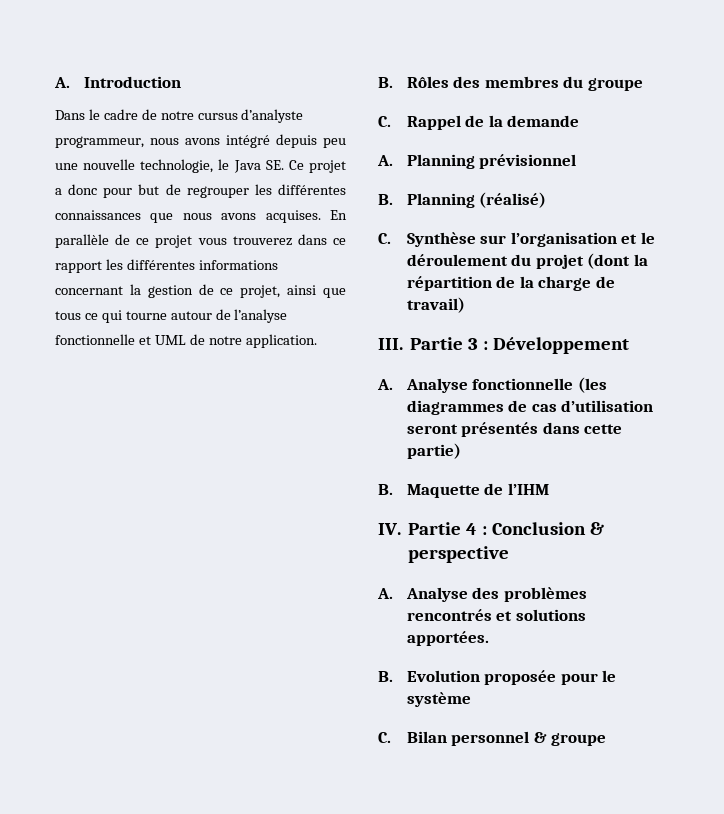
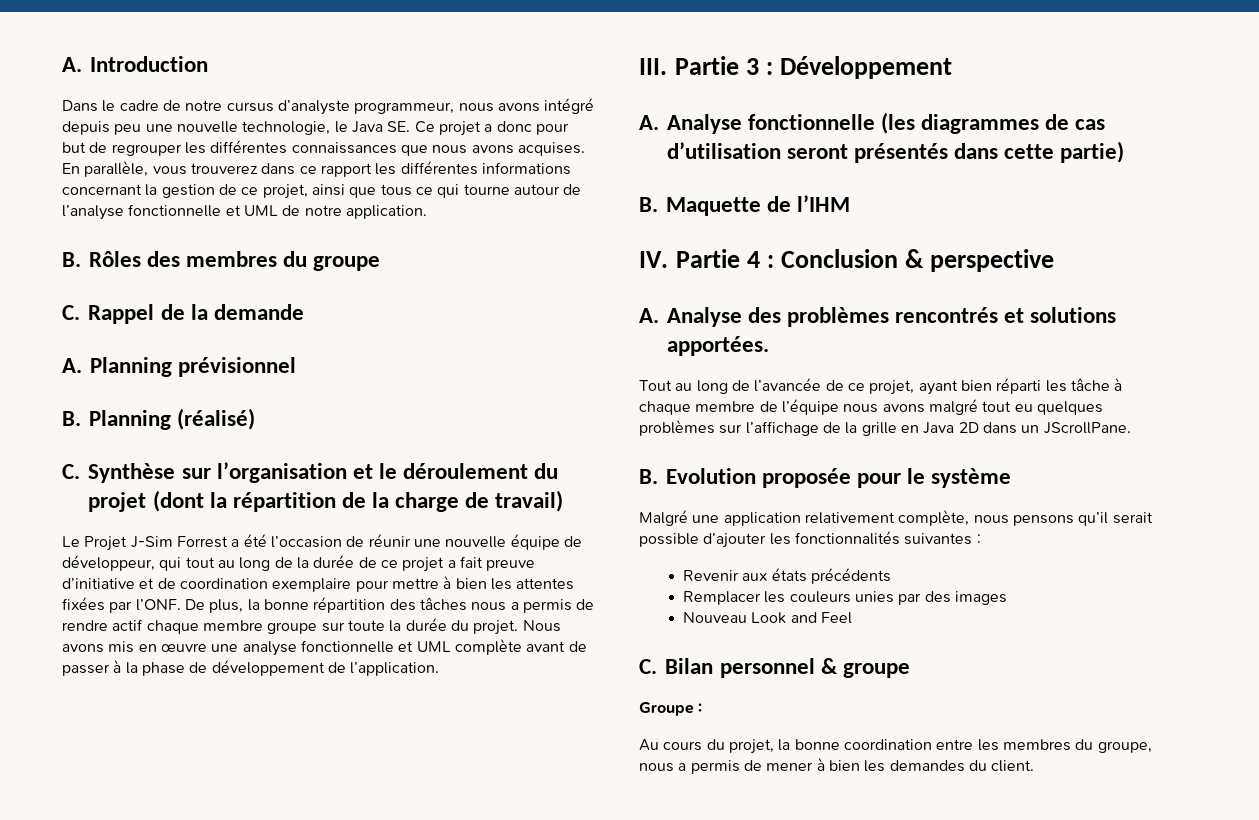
- En parallèle de ce projet vous trouverez dans ce rapport les différentes informations concernant la gestion de ce projet, ainsi que tous ce qui tourne autour de l’analyse fonctionnelle et UML de notre application.
+ En parallèle, vous trouverez dans ce rapport les différentes informations concernant la gestion de ce projet, ainsi que tous ce qui tourne autour de l’analyse fonctionnelle et UML de notre application.
+ Le Projet J-Sim Forrest a été l’occasion de réunir une nouvelle équipe de développeur, qui tout au long de la durée de ce projet a fait preuve d’initiative et de coordination exemplaire pour mettre à bien les attentes fixées par l’ONF. De plus, la bonne répartition des tâches nous a permis de rendre actif chaque membre groupe sur toute la durée du projet. Nous avons mis en œuvre une analyse fonctionnelle et UML complète avant de passer à la phase de développement de l’application.
+ Tout au long de l’avancée de ce projet, ayant bien réparti les tâche à chaque membre de l’équipe nous avons malgré tout eu quelques problèmes sur l’affichage de la grille en Java 2D dans un JScrollPane.
+ Malgré une application relativement complète, nous pensons qu’il serait possible d’ajouter les fonctionnalités suivantes :
+ Revenir aux états précédents
+ Remplacer les couleurs unies par des images
+ Nouveau Look and Feel
+ Groupe :
+ Au cours du projet, la bonne coordination entre les membres du groupe, nous a permis de mener à bien les demandes du client.

